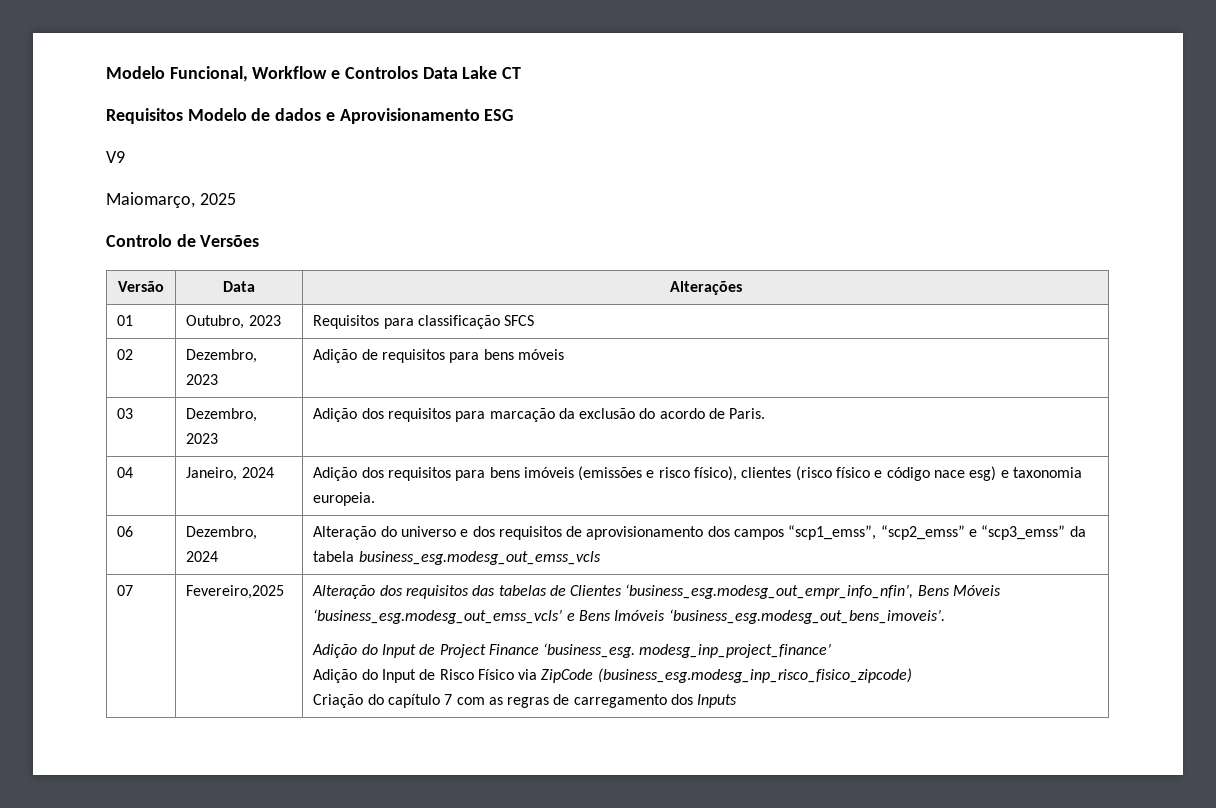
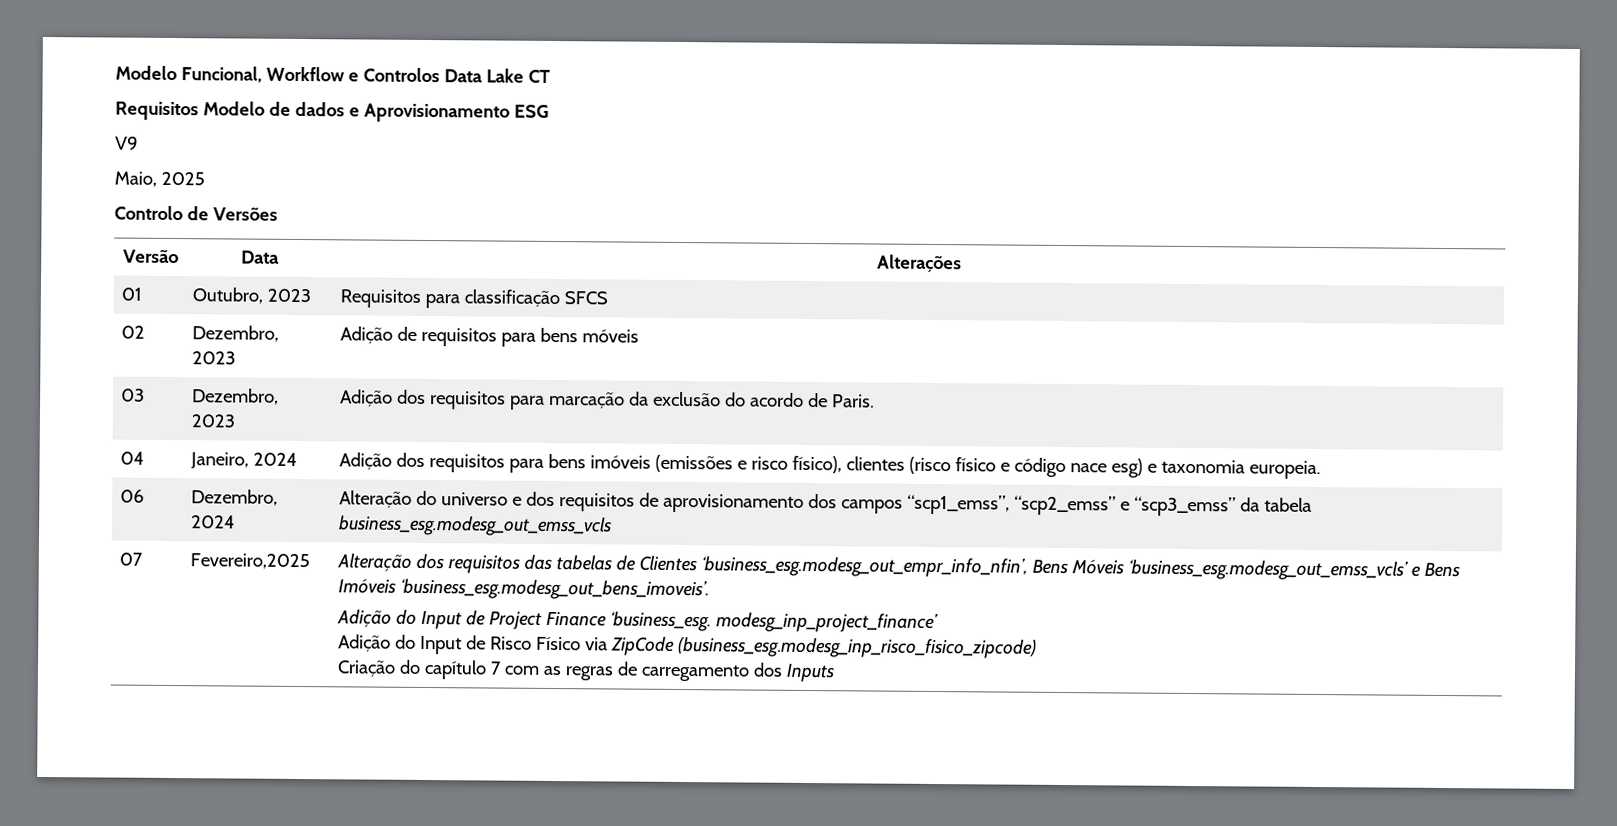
- Maiomarço, 2025
+ Maio, 2025

